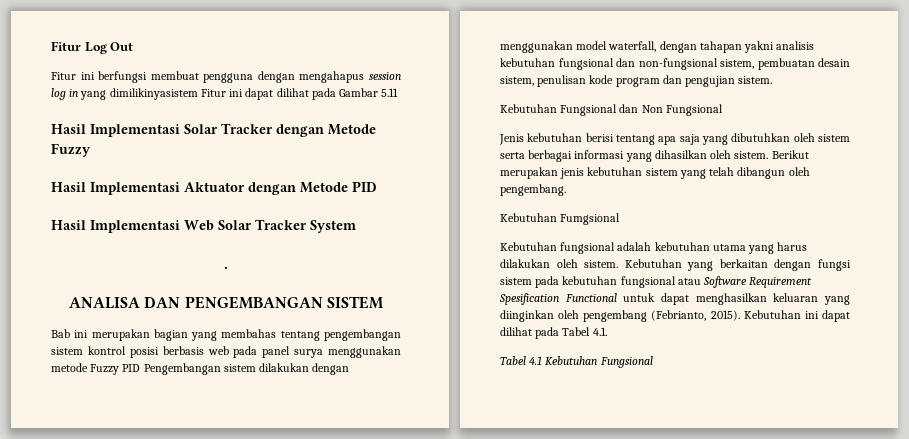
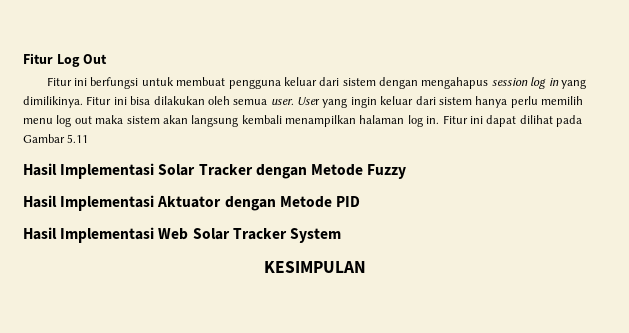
- Fitur ini berfungsi membuat pengguna dengan mengahapus session log in yang dimilikinyasistem Fitur ini dapat dilihat pada Gambar 5.11
+ Fitur ini berfungsi untuk membuat pengguna keluar dari sistem dengan mengahapus session log in yang dimilikinya. Fitur ini bisa dilakukan oleh semua user. User yang ingin keluar dari sistem hanya perlu memilih menu log out maka sistem akan langsung kembali menampilkan halaman log in. Fitur ini dapat dilihat pada Gambar 5.11
- .
- ANALISA DAN PENGEMBANGAN SISTEM
- Bab ini merupakan bagian yang membahas tentang pengembangan sistem kontrol posisi berbasis web pada panel surya menggunakan metode Fuzzy PID Pengembangan sistem dilakukan dengan menggunakan model waterfall, dengan tahapan yakni analisis kebutuhan fungsional dan non-fungsional sistem, pembuatan desain sistem, penulisan kode program dan pengujian sistem.
- Kebutuhan Fungsional dan Non Fungsional
- Jenis kebutuhan berisi tentang apa saja yang dibutuhkan oleh sistem serta berbagai informasi yang dihasilkan oleh sistem. Berikut merupakan jenis kebutuhan sistem yang telah dibangun oleh pengembang.
- Kebutuhan Fumgsional
- Kebutuhan fungsional adalah kebutuhan utama yang harus dilakukan oleh sistem. Kebutuhan yang berkaitan dengan fungsi sistem pada kebutuhan fungsional atau Software Requirement Spesification Functional untuk dapat menghasilkan keluaran yang diinginkan oleh pengembang (Febrianto, 2015). Kebutuhan ini dapat dilihat pada Tabel 4.1.
- Tabel 4.1 Kebutuhan Fungsional
+ KESIMPULAN

